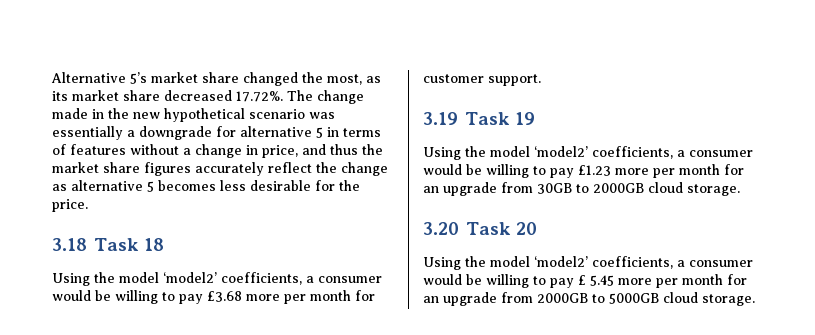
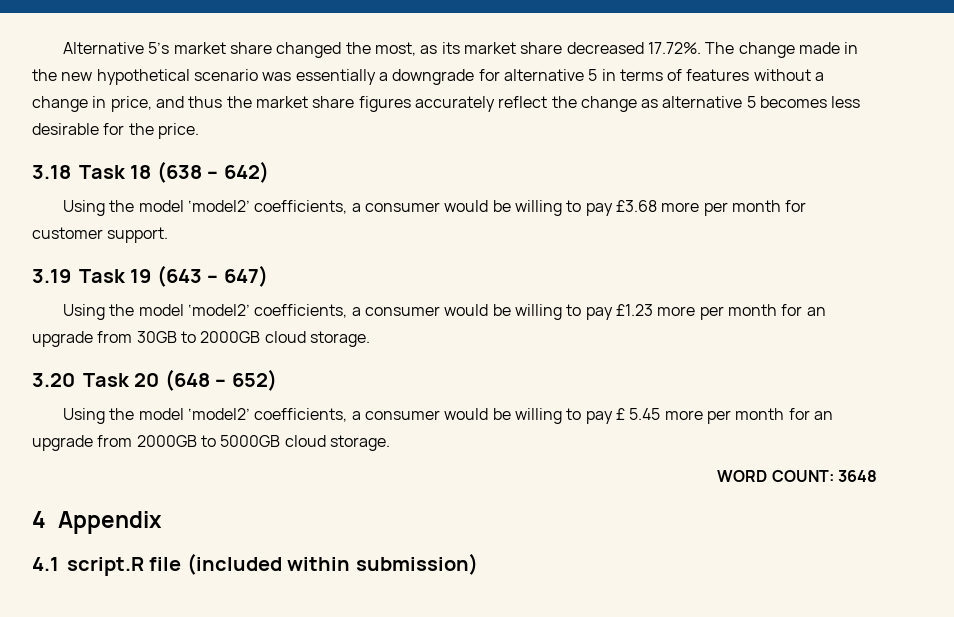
- 3.18 Task 18
+ 3.18 Task 18 (638 – 642)
- 3.19 Task 19
+ 3.19 Task 19 (643 – 647)
- 3.20 Task 20
+ 3.20 Task 20 (648 – 652)
+ WORD COUNT: 3648
+ 4 Appendix
+ 4.1 script.R file (included within submission)

